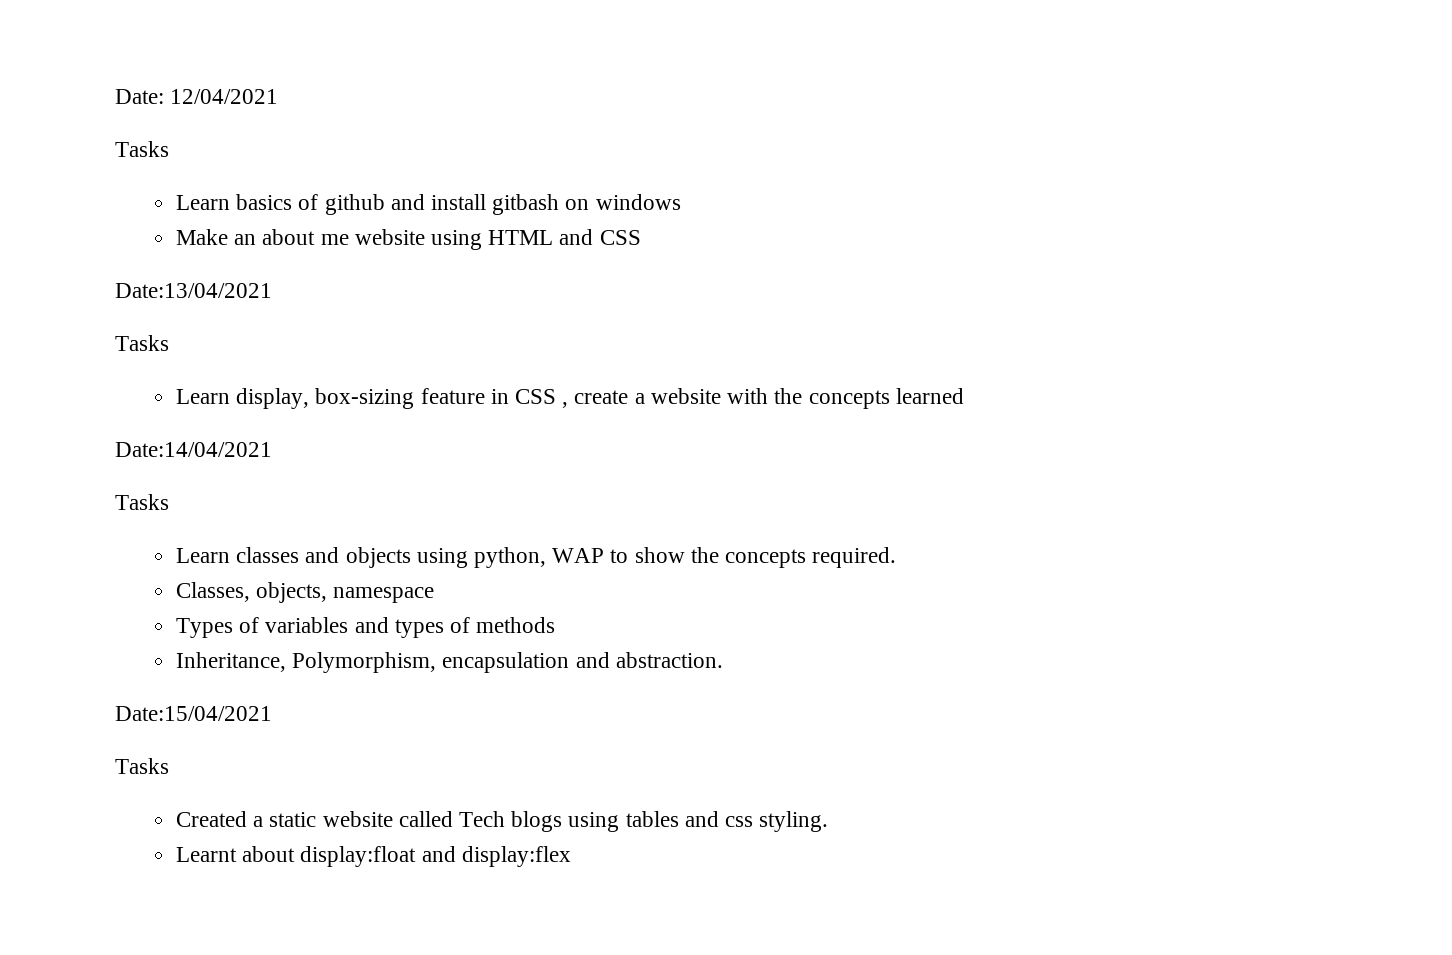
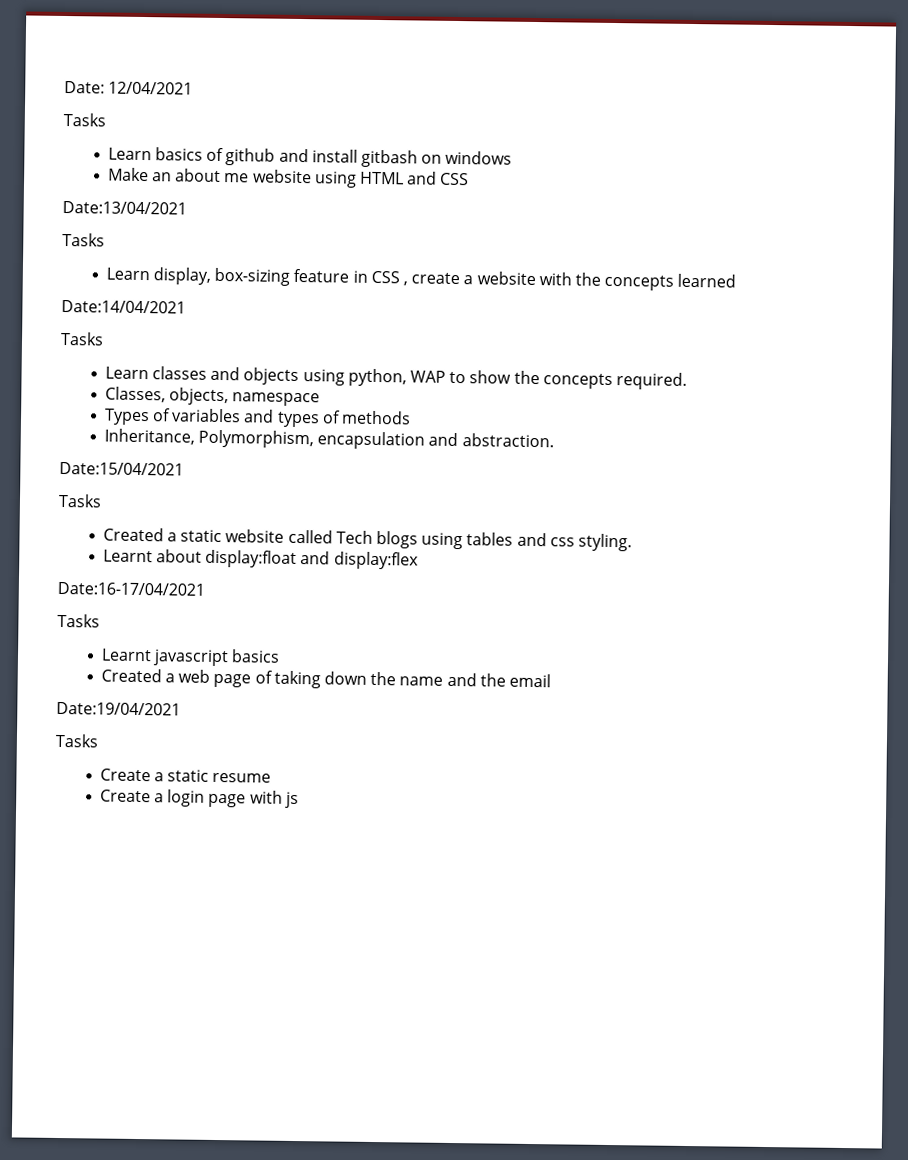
+ Date:16-17/04/2021
+ Tasks
+ Learnt javascript basics
+ Created a web page of taking down the name and the email
+ Date:19/04/2021
+ Tasks
+ Create a static resume
+ Create a login page with js

